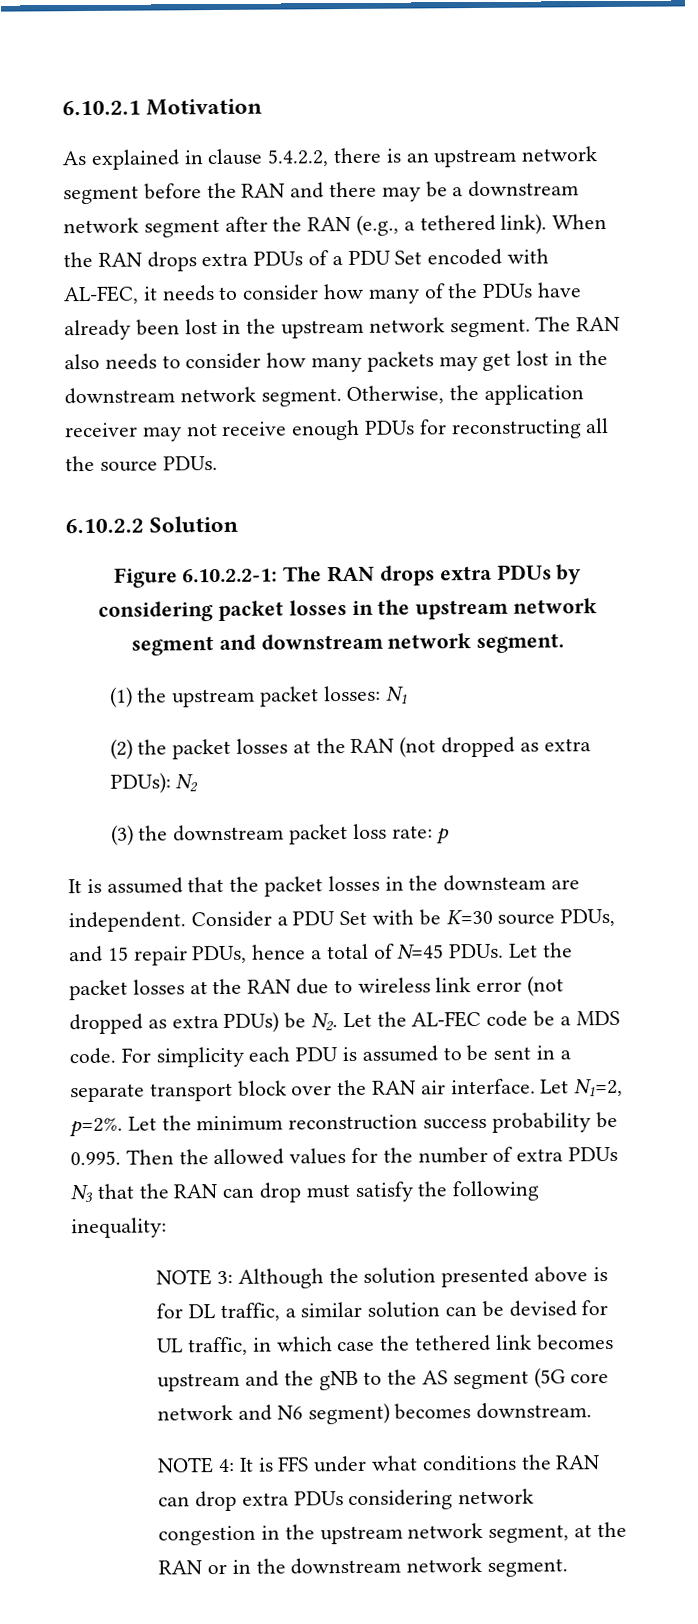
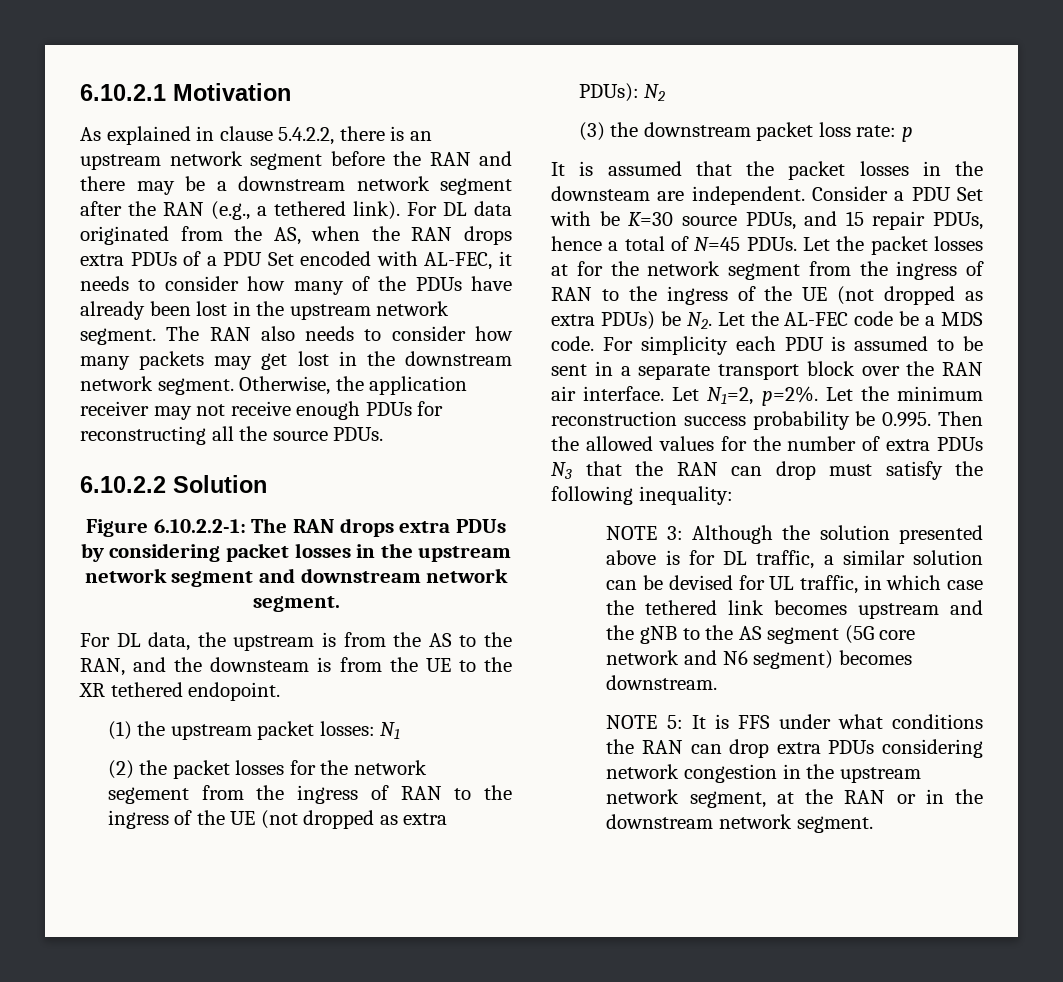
- When the RAN drops extra PDUs of a PDU Set encoded with AL-FEC, it needs to consider how many of the PDUs have already been lost in the upstream network segment.
+ For DL data originated from the AS, when the RAN drops extra PDUs of a PDU Set encoded with AL-FEC, it needs to consider how many of the PDUs have already been lost in the upstream network segment.
+ For DL data, the upstream is from the AS to the RAN, and the downsteam is from the UE to the XR tethered endopoint.
- (2) the packet losses at the RAN (not dropped as extra PDUs): N2
+ (2) the packet losses for the network segement from the ingress of RAN to the ingress of the UE (not dropped as extra PDUs): N2
- Let the packet losses at the RAN due to wireless link error (not dropped as extra PDUs) be N2. Let the AL-FEC code be a MDS code.
+ Let the packet losses at for the network segment from the ingress of RAN to the ingress of the UE (not dropped as extra PDUs) be N2. Let the AL-FEC code be a MDS code.
- NOTE 4: It is FFS under what conditions the RAN can drop extra PDUs considering network congestion in the upstream network segment, at the RAN or in the downstream network segment.
+ NOTE 5: It is FFS under what conditions the RAN can drop extra PDUs considering network congestion in the upstream network segment, at the RAN or in the downstream network segment.

